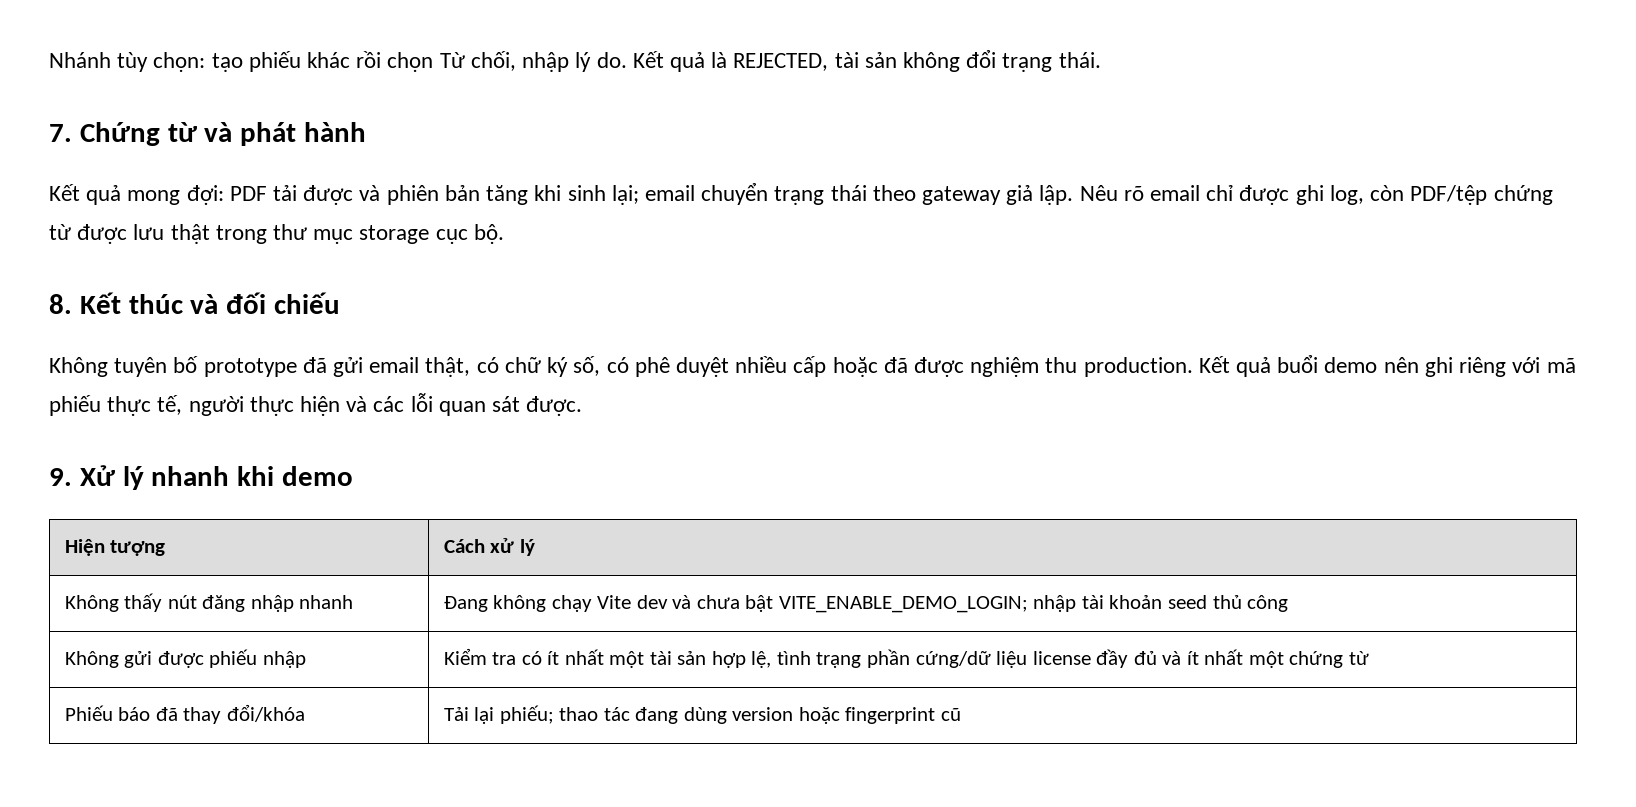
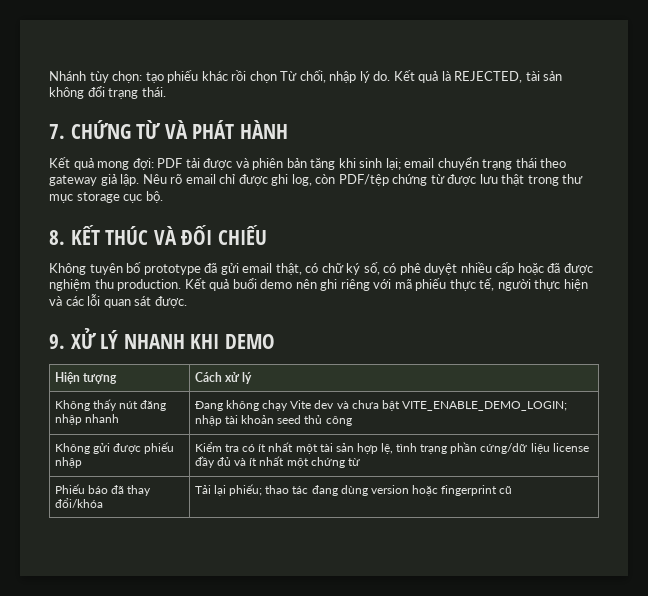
- 7. Chứng từ và phát hành
+ 7. CHỨNG TỪ VÀ PHÁT HÀNH
- 8. Kết thúc và đối chiếu
+ 8. KẾT THÚC VÀ ĐỐI CHIẾU
- 9. Xử lý nhanh khi demo
+ 9. XỬ LÝ NHANH KHI DEMO

